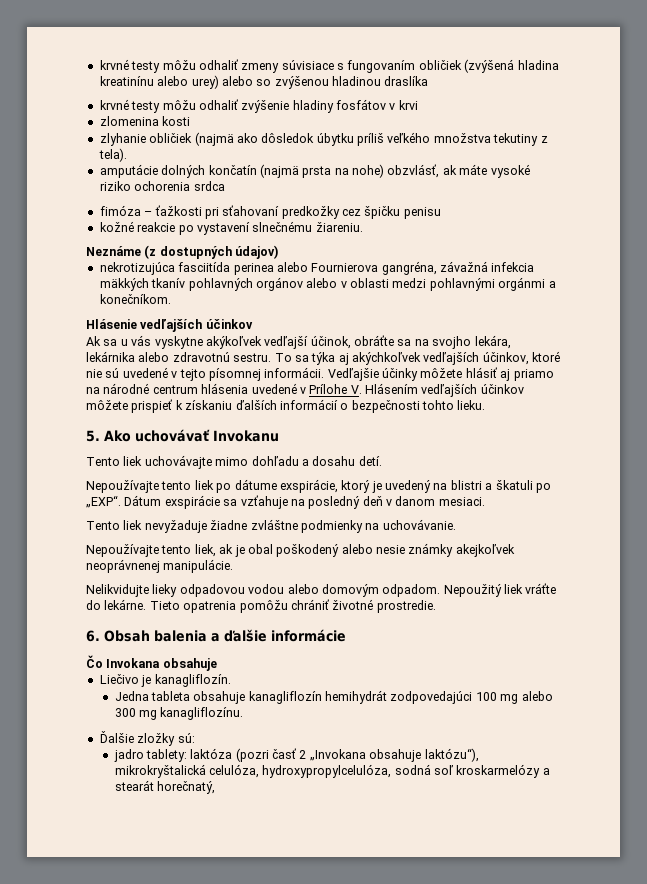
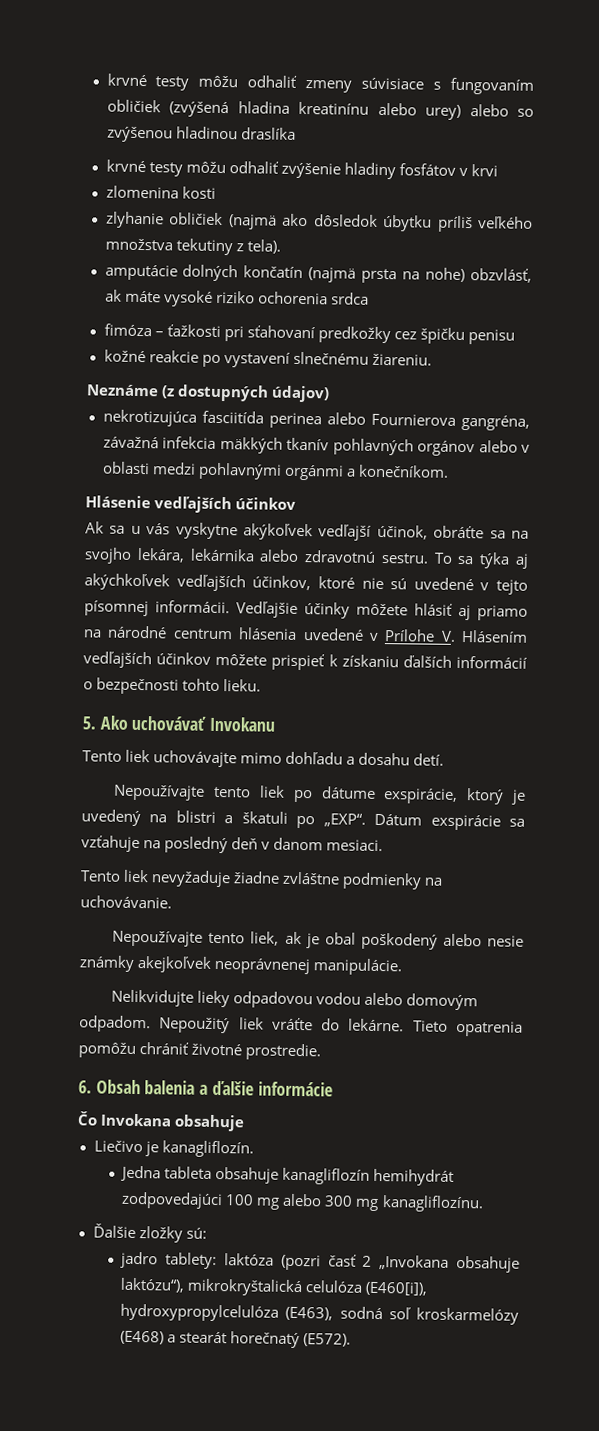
- jadro tablety: laktóza (pozri časť 2 „Invokana obsahuje laktózu“), mikrokryštalická celulóza, hydroxypropylcelulóza, sodná soľ kroskarmelózy a stearát horečnatý,
+ jadro tablety: laktóza (pozri časť 2 „Invokana obsahuje laktózu“), mikrokryštalická celulóza (E460[i]), hydroxypropylcelulóza (E463), sodná soľ kroskarmelózy (E468) a stearát horečnatý (E572).

